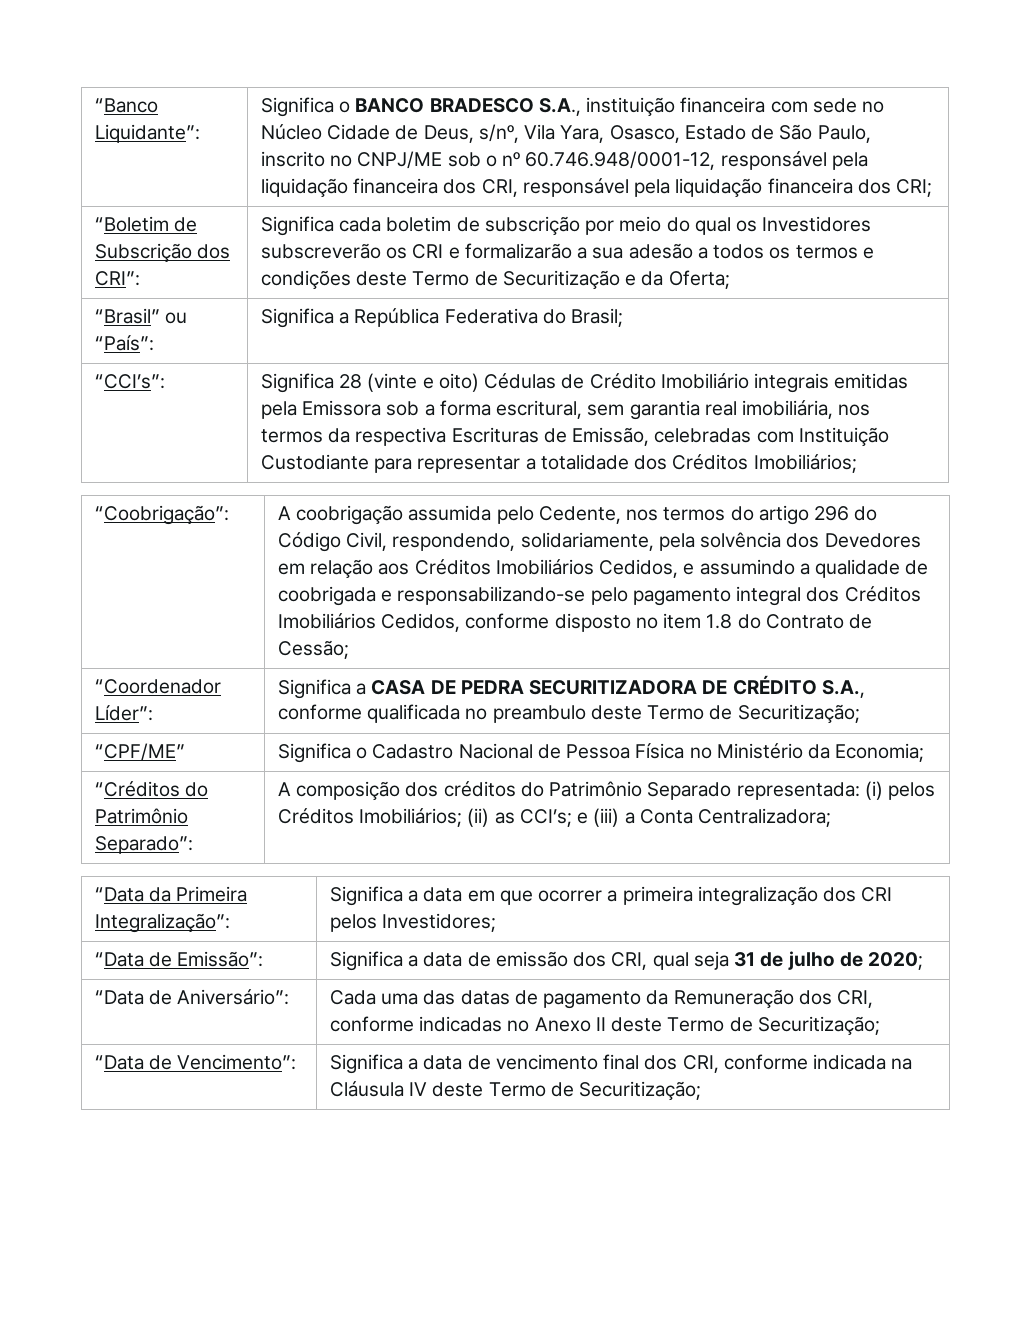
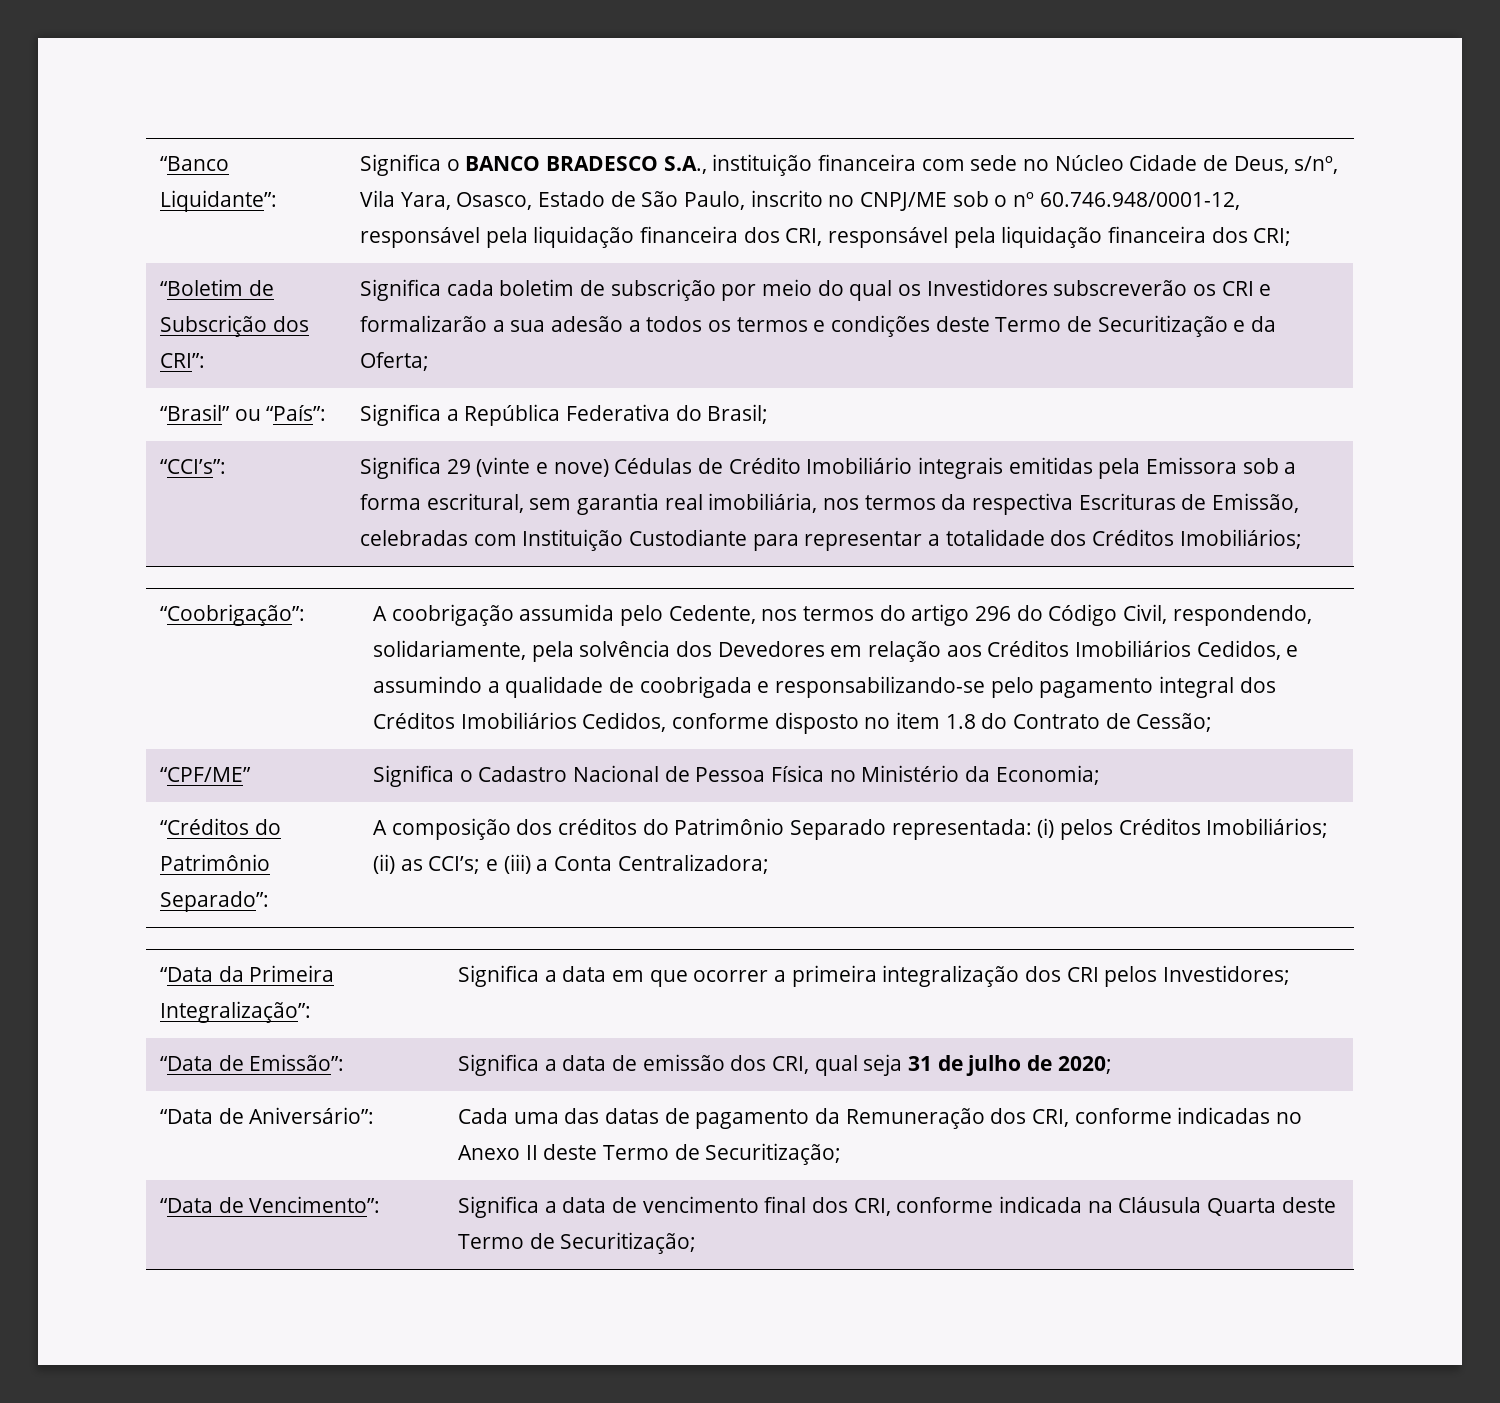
- “CCI’s”: | Significa 28 (vinte e oito) Cédulas de Crédito Imobiliário integrais emitidas pela Emissora sob a forma escritural, sem garantia real imobiliária, nos termos da respectiva Escrituras de Emissão, celebradas com Instituição Custodiante para representar a totalidade dos Créditos Imobiliários;
+ “CCI’s”: | Significa 29 (vinte e nove) Cédulas de Crédito Imobiliário integrais emitidas pela Emissora sob a forma escritural, sem garantia real imobiliária, nos termos da respectiva Escrituras de Emissão, celebradas com Instituição Custodiante para representar a totalidade dos Créditos Imobiliários;
- “Coordenador Líder”: | Significa a CASA DE PEDRA SECURITIZADORA DE CRÉDITO S.A., conforme qualificada no preambulo deste Termo de Securitização;
- “Data de Vencimento”: | Significa a data de vencimento final dos CRI, conforme indicada na Cláusula IV deste Termo de Securitização;
+ “Data de Vencimento”: | Significa a data de vencimento final dos CRI, conforme indicada na Cláusula Quarta deste Termo de Securitização;

